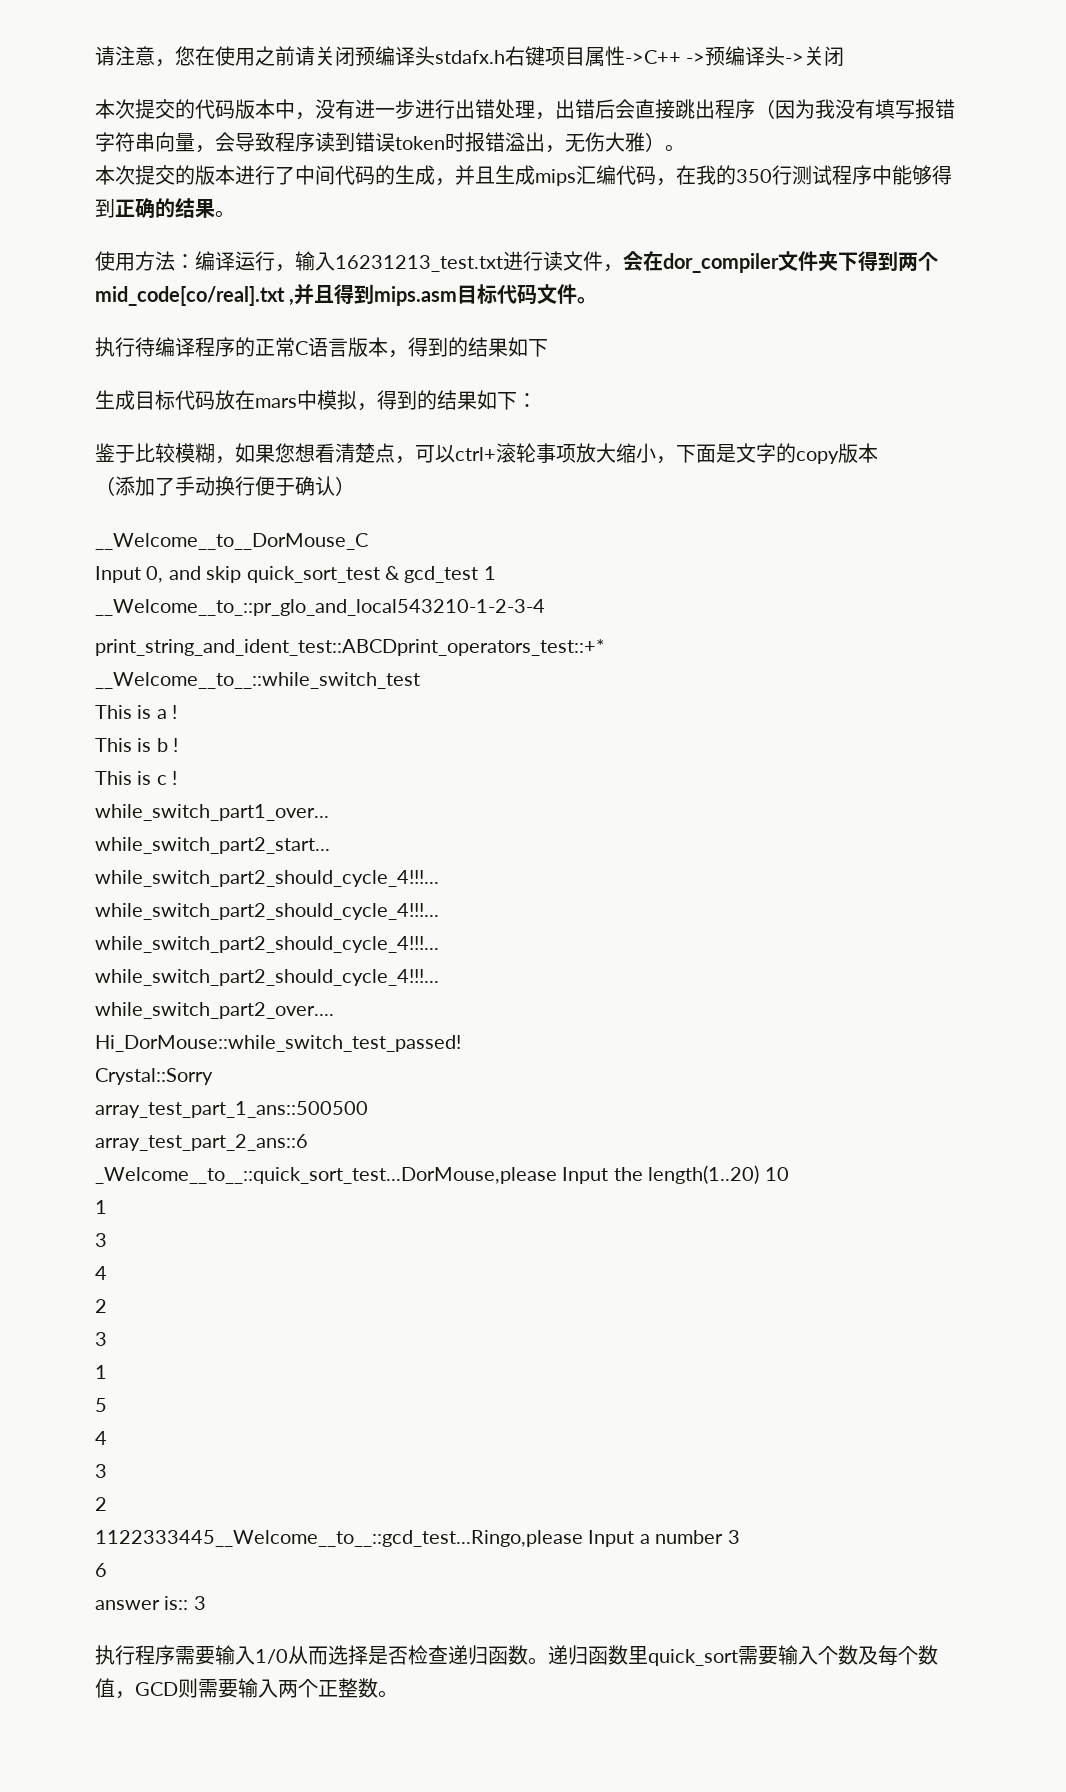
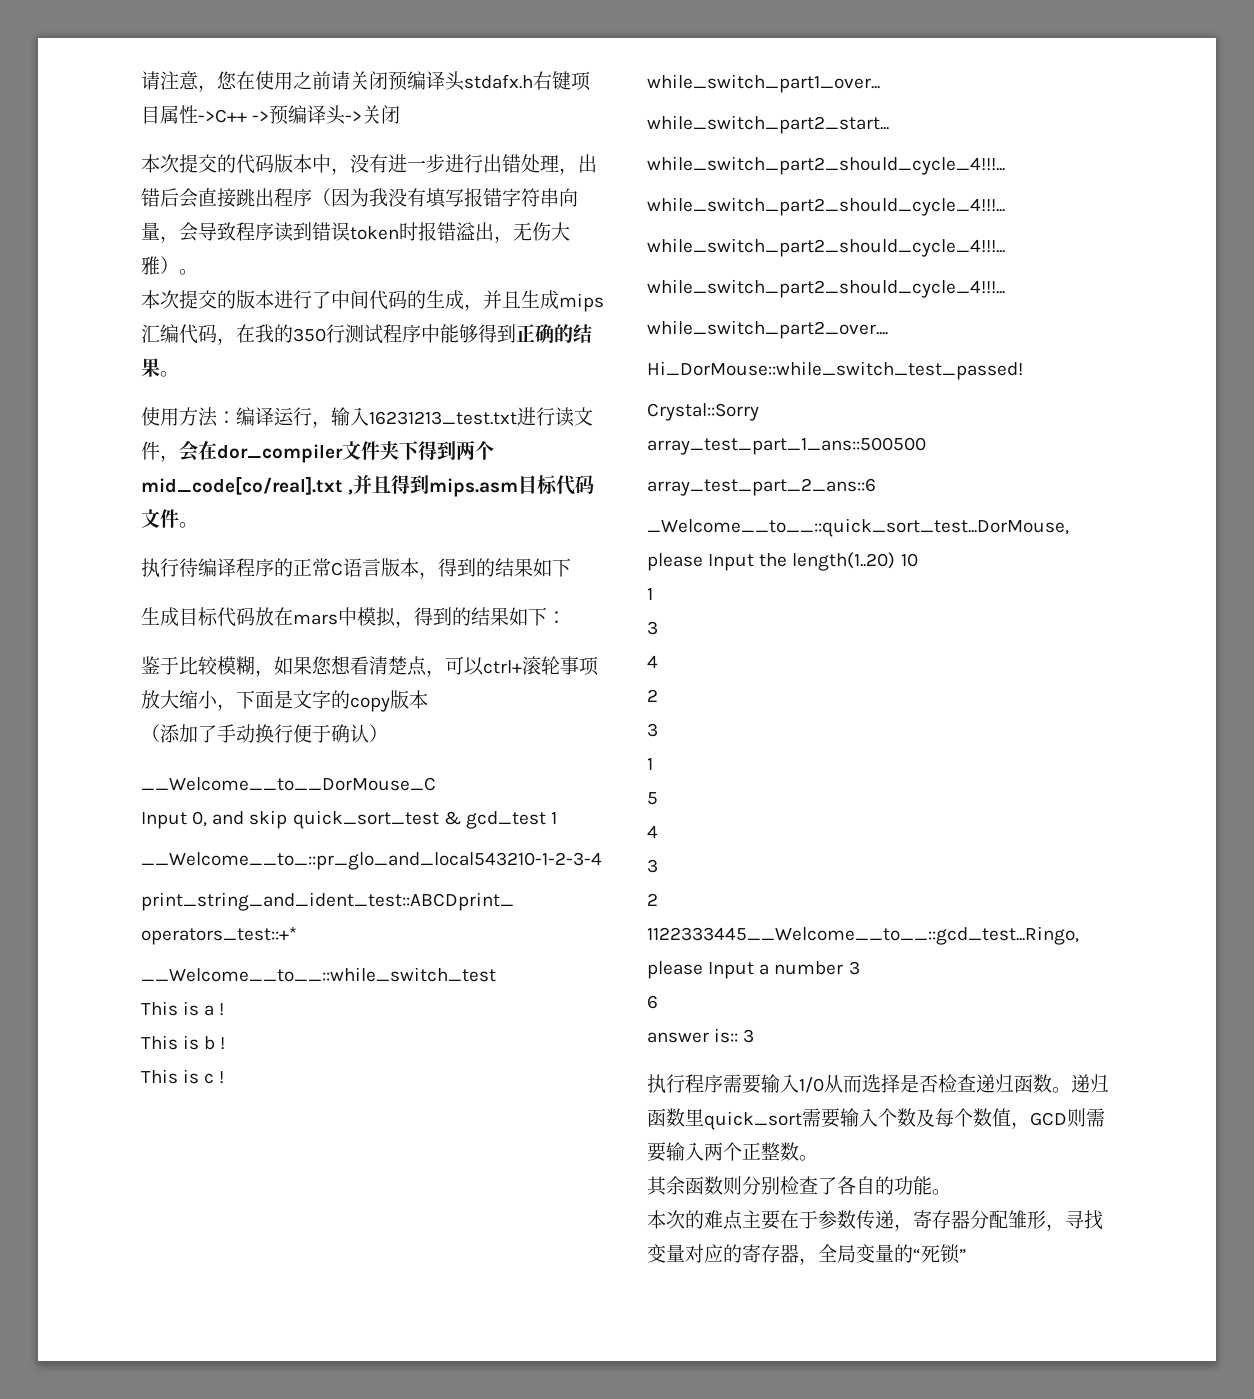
+ 其余函数则分别检查了各自的功能。
+ 本次的难点主要在于参数传递，寄存器分配雏形，寻找变量对应的寄存器，全局变量的“死锁”

